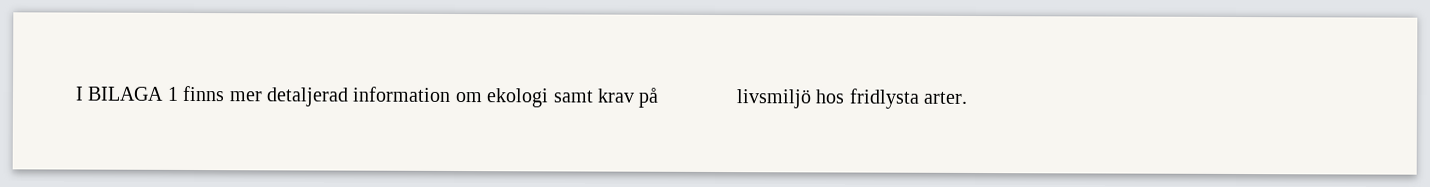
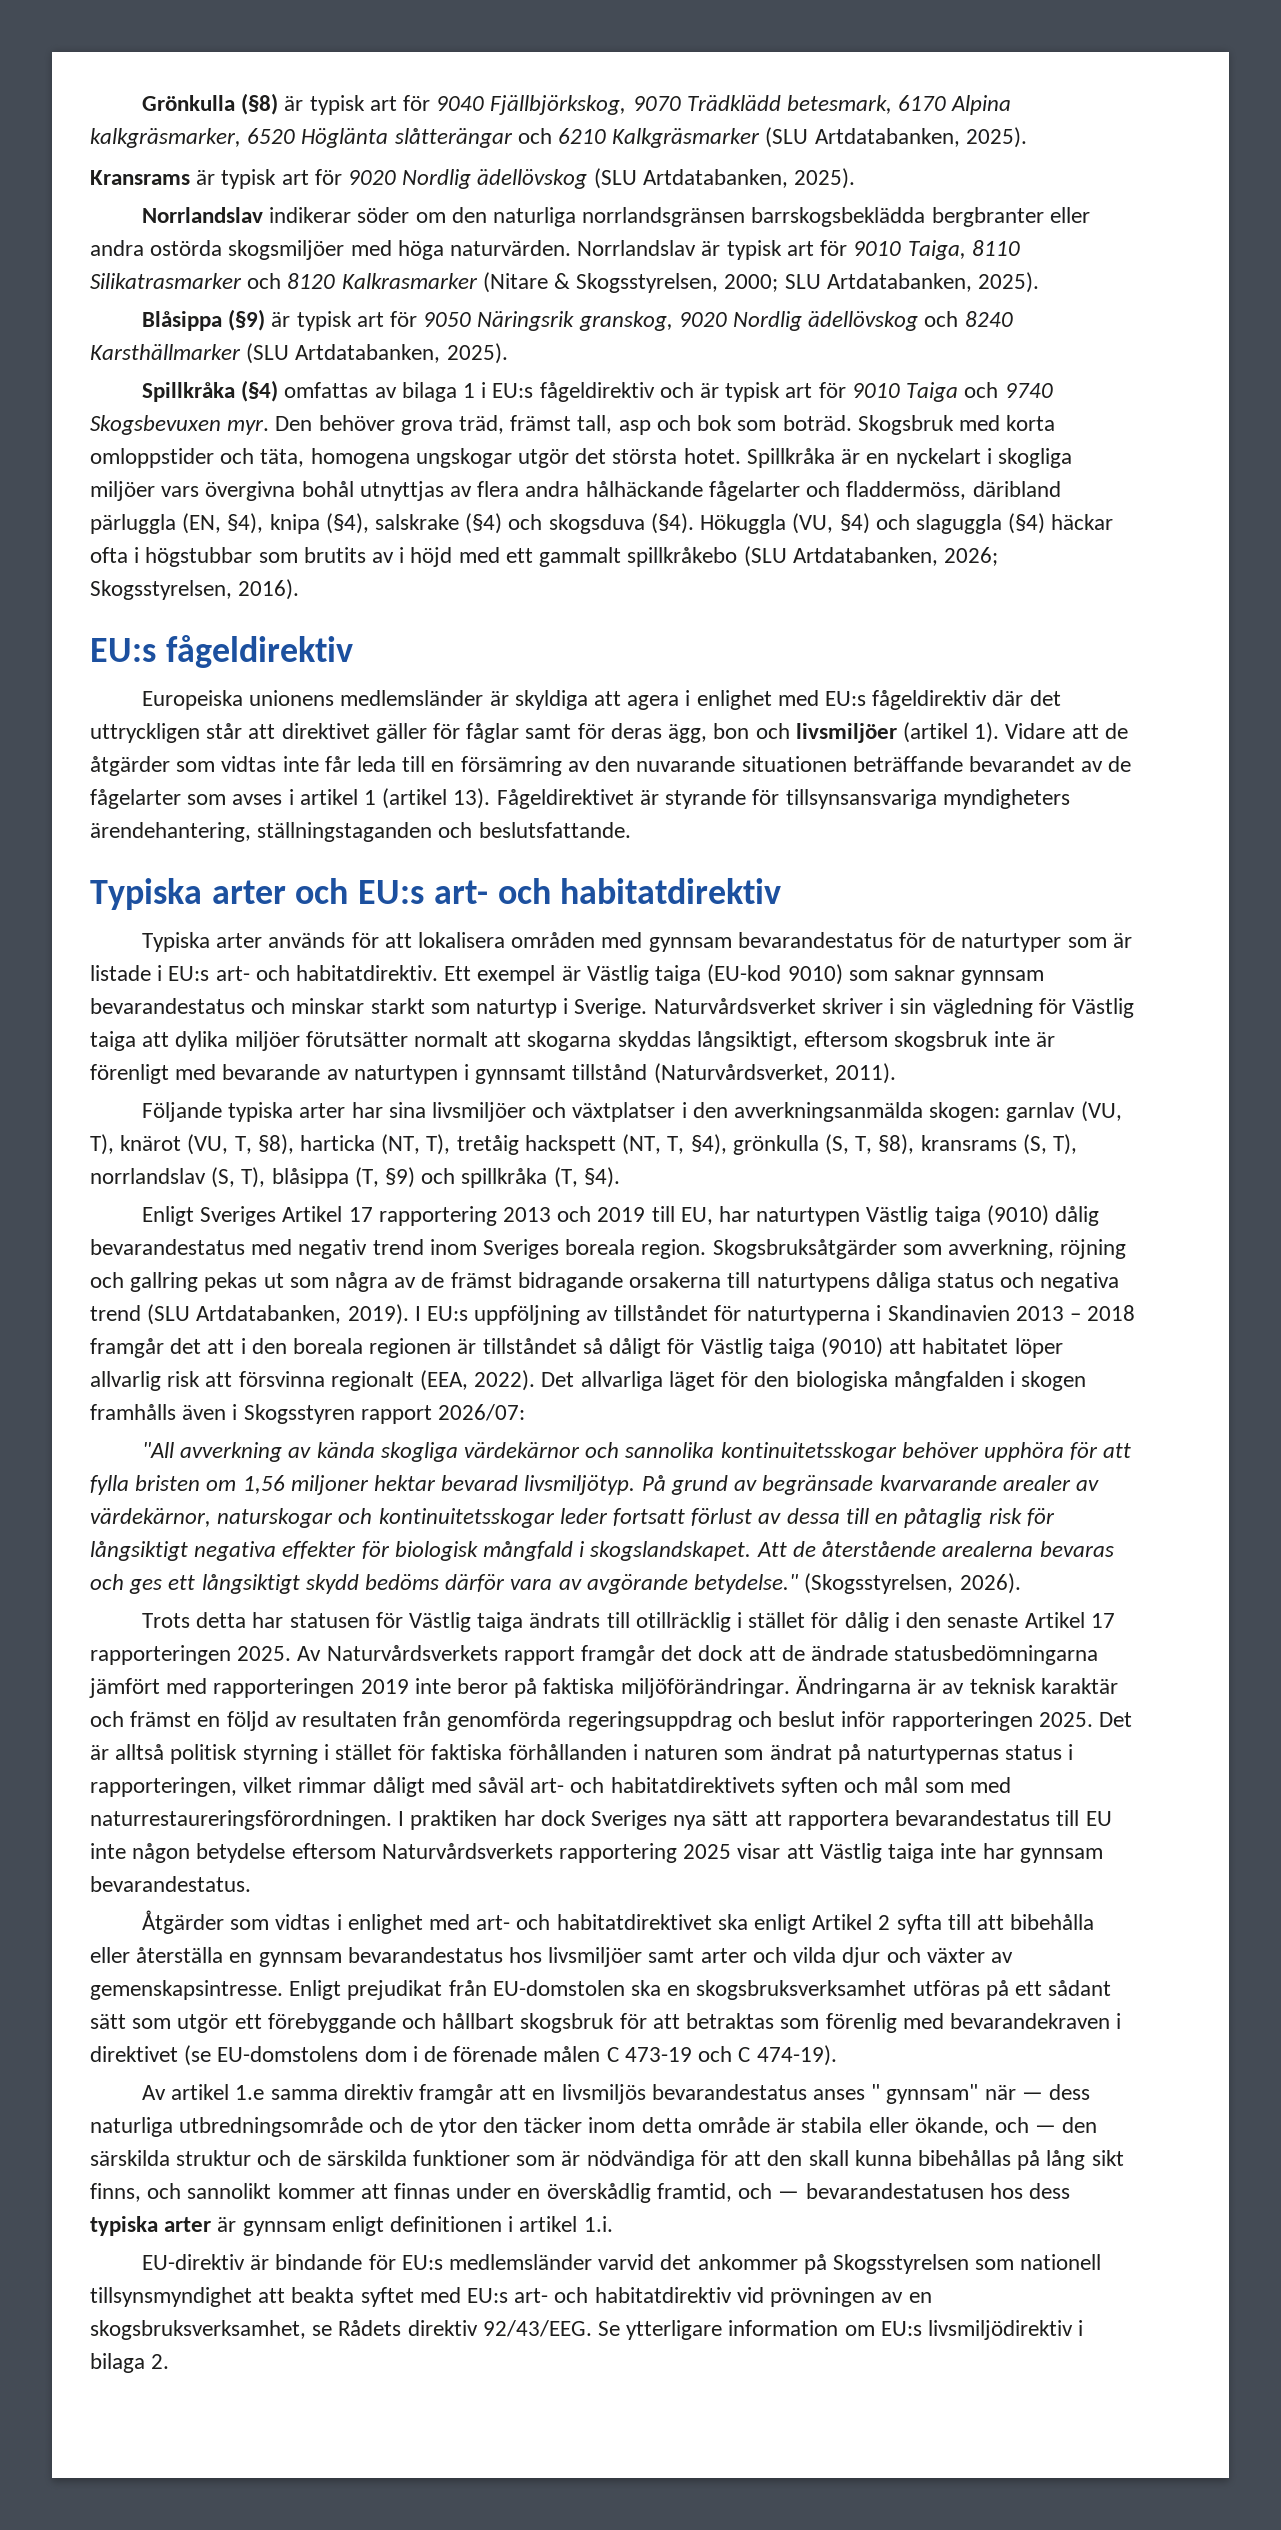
- I BILAGA 1 finns mer detaljerad information om ekologi samt krav på livsmiljö hos fridlysta arter.
+ Grönkulla (§8) är typisk art för 9040 Fjällbjörkskog, 9070 Trädklädd betesmark, 6170 Alpina kalkgräsmarker, 6520 Höglänta slåtterängar och 6210 Kalkgräsmarker (SLU Artdatabanken, 2025).
+ Kransrams är typisk art för 9020 Nordlig ädellövskog (SLU Artdatabanken, 2025).
+ Norrlandslav indikerar söder om den naturliga norrlandsgränsen barrskogsbeklädda bergbranter eller andra ostörda skogsmiljöer med höga naturvärden. Norrlandslav är typisk art för 9010 Taiga, 8110 Silikatrasmarker och 8120 Kalkrasmarker (Nitare & Skogsstyrelsen, 2000; SLU Artdatabanken, 2025).
+ Blåsippa (§9) är typisk art för 9050 Näringsrik granskog, 9020 Nordlig ädellövskog och 8240 Karsthällmarker (SLU Artdatabanken, 2025).
+ Spillkråka (§4) omfattas av bilaga 1 i EU:s fågeldirektiv och är typisk art för 9010 Taiga och 9740 Skogsbevuxen myr. Den behöver grova träd, främst tall, asp och bok som boträd. Skogsbruk med korta omloppstider och täta, homogena ungskogar utgör det största hotet. Spillkråka är en nyckelart i skogliga miljöer vars övergivna bohål utnyttjas av flera andra hålhäckande fågelarter och fladdermöss, däribland pärluggla (EN, §4), knipa (§4), salskrake (§4) och skogsduva (§4). Hökuggla (VU, §4) och slaguggla (§4) häckar ofta i högstubbar som brutits av i höjd med ett gammalt spillkråkebo (SLU Artdatabanken, 2026; Skogsstyrelsen, 2016).
+ EU:s fågeldirektiv
+ Europeiska unionens medlemsländer är skyldiga att agera i enlighet med EU:s fågeldirektiv där det uttryckligen står att direktivet gäller för fåglar samt för deras ägg, bon och livsmiljöer (artikel 1). Vidare att de åtgärder som vidtas inte får leda till en försämring av den nuvarande situationen beträffande bevarandet av de fågelarter som avses i artikel 1 (artikel 13). Fågeldirektivet är styrande för tillsynsansvariga myndigheters ärendehantering, ställningstaganden och beslutsfattande.
+ Typiska arter och EU:s art- och habitatdirektiv
+ Typiska arter används för att lokalisera områden med gynnsam bevarandestatus för de naturtyper som är listade i EU:s art- och habitatdirektiv. Ett exempel är Västlig taiga (EU-kod 9010) som saknar gynnsam bevarandestatus och minskar starkt som naturtyp i Sverige. Naturvårdsverket skriver i sin vägledning för Västlig taiga att dylika miljöer förutsätter normalt att skogarna skyddas långsiktigt, eftersom skogsbruk inte är förenligt med bevarande av naturtypen i gynnsamt tillstånd (Naturvårdsverket, 2011).
+ Följande typiska arter har sina livsmiljöer och växtplatser i den avverkningsanmälda skogen: garnlav (VU, T), knärot (VU, T, §8), harticka (NT, T), tretåig hackspett (NT, T, §4), grönkulla (S, T, §8), kransrams (S, T), norrlandslav (S, T), blåsippa (T, §9) och spillkråka (T, §4).
+ Enligt Sveriges Artikel 17 rapportering 2013 och 2019 till EU, har naturtypen Västlig taiga (9010) dålig bevarandestatus med negativ trend inom Sveriges boreala region. Skogsbruksåtgärder som avverkning, röjning och gallring pekas ut som några av de främst bidragande orsakerna till naturtypens dåliga status och negativa trend (SLU Artdatabanken, 2019). I EU:s uppföljning av tillståndet för naturtyperna i Skandinavien 2013 – 2018 framgår det att i den boreala regionen är tillståndet så dåligt för Västlig taiga (9010) att habitatet löper allvarlig risk att försvinna regionalt (EEA, 2022). Det allvarliga läget för den biologiska mångfalden i skogen framhålls även i Skogsstyren rapport 2026/07:
+ "All avverkning av kända skogliga värdekärnor och sannolika kontinuitetsskogar behöver upphöra för att fylla bristen om 1,56 miljoner hektar bevarad livsmiljötyp. På grund av begränsade kvarvarande arealer av värdekärnor, naturskogar och kontinuitetsskogar leder fortsatt förlust av dessa till en påtaglig risk för långsiktigt negativa effekter för biologisk mångfald i skogslandskapet. Att de återstående arealerna bevaras och ges ett långsiktigt skydd bedöms därför vara av avgörande betydelse." (Skogsstyrelsen, 2026).
+ Trots detta har statusen för Västlig taiga ändrats till otillräcklig i stället för dålig i den senaste Artikel 17 rapporteringen 2025. Av Naturvårdsverkets rapport framgår det dock att de ändrade statusbedömningarna jämfört med rapporteringen 2019 inte beror på faktiska miljöförändringar. Ändringarna är av teknisk karaktär och främst en följd av resultaten från genomförda regeringsuppdrag och beslut inför rapporteringen 2025. Det är alltså politisk styrning i stället för faktiska förhållanden i naturen som ändrat på naturtypernas status i rapporteringen, vilket rimmar dåligt med såväl art- och habitatdirektivets syften och mål som med naturrestaureringsförordningen. I praktiken har dock Sveriges nya sätt att rapportera bevarandestatus till EU inte någon betydelse eftersom Naturvårdsverkets rapportering 2025 visar att Västlig taiga inte har gynnsam bevarandestatus.
+ Åtgärder som vidtas i enlighet med art- och habitatdirektivet ska enligt Artikel 2 syfta till att bibehålla eller återställa en gynnsam bevarandestatus hos livsmiljöer samt arter och vilda djur och växter av gemenskapsintresse. Enligt prejudikat från EU-domstolen ska en skogsbruksverksamhet utföras på ett sådant sätt som utgör ett förebyggande och hållbart skogsbruk för att betraktas som förenlig med bevarandekraven i direktivet (se EU-domstolens dom i de förenade målen C 473-19 och C 474-19).
+ Av artikel 1.e samma direktiv framgår att en livsmiljös bevarandestatus anses " gynnsam" när — dess naturliga utbredningsområde och de ytor den täcker inom detta område är stabila eller ökande, och — den särskilda struktur och de särskilda funktioner som är nödvändiga för att den skall kunna bibehållas på lång sikt finns, och sannolikt kommer att finnas under en överskådlig framtid, och — bevarandestatusen hos dess typiska arter är gynnsam enligt definitionen i artikel 1.i.
+ EU-direktiv är bindande för EU:s medlemsländer varvid det ankommer på Skogsstyrelsen som nationell tillsynsmyndighet att beakta syftet med EU:s art- och habitatdirektiv vid prövningen av en skogsbruksverksamhet, se Rådets direktiv 92/43/EEG. Se ytterligare information om EU:s livsmiljödirektiv i bilaga 2.

